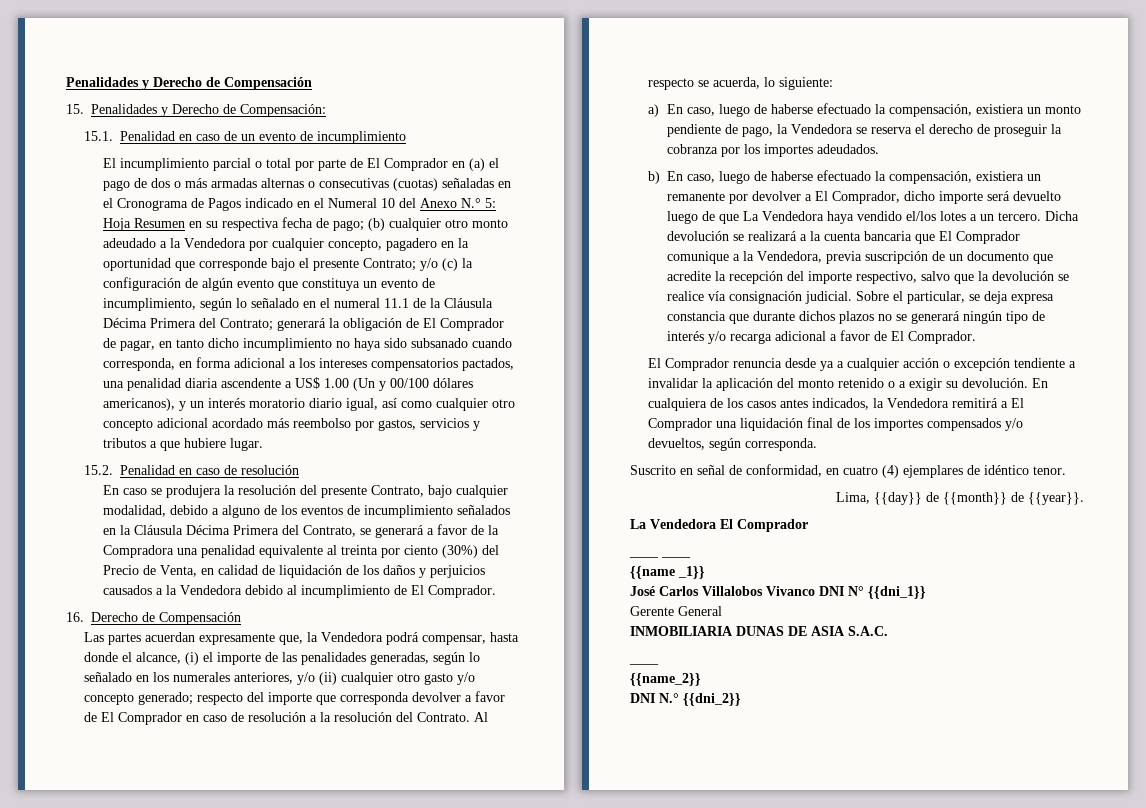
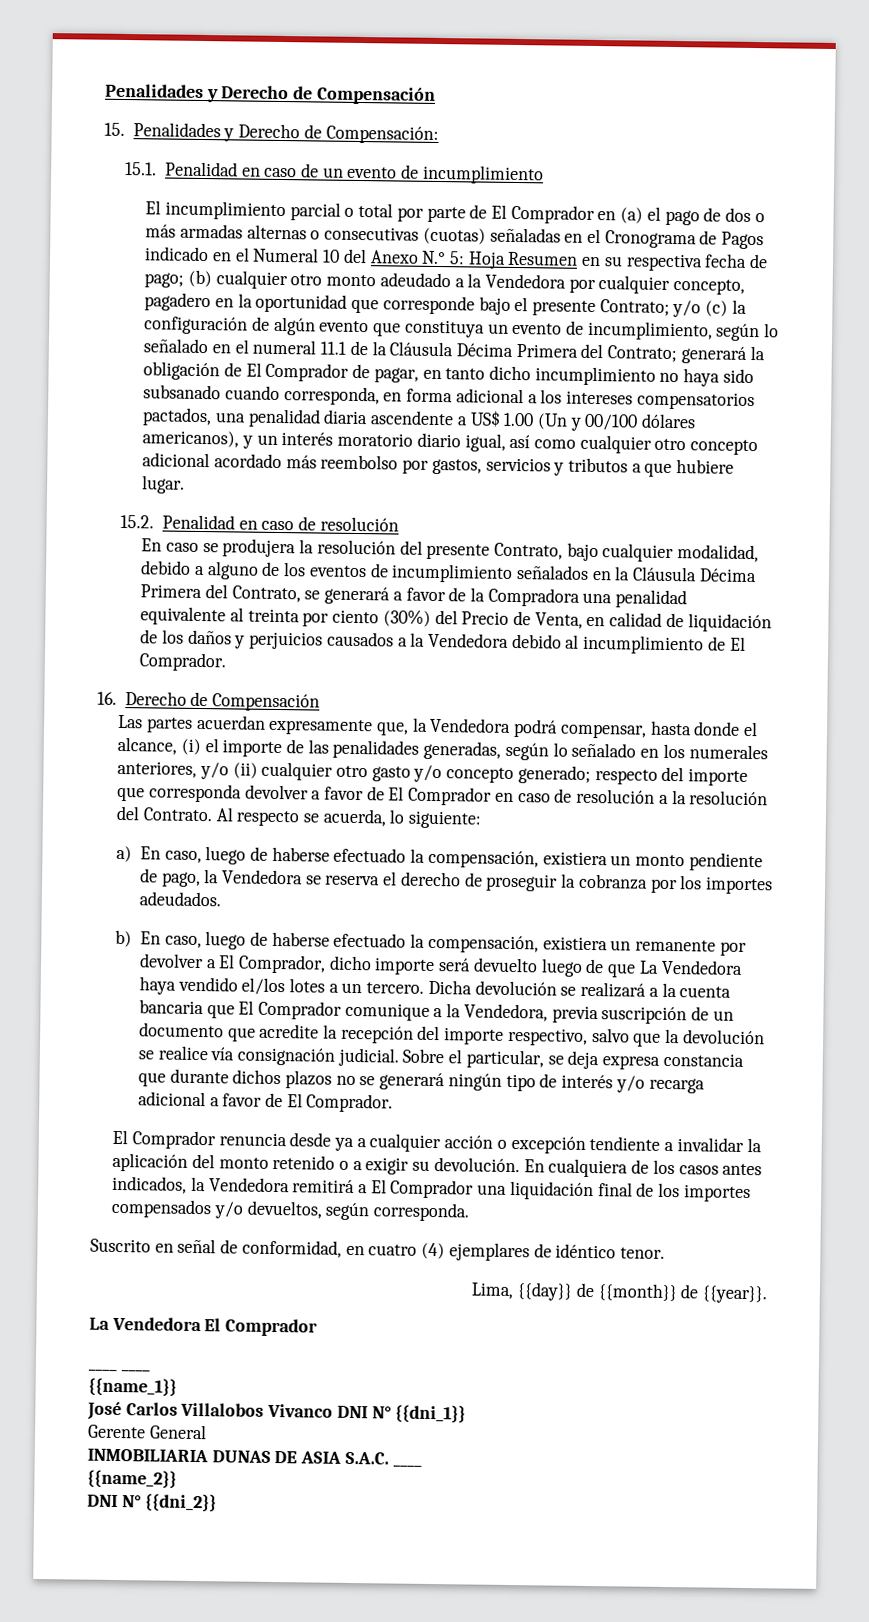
- {{name _1}}
+ {{name_1}}
- INMOBILIARIA DUNAS DE ASIA S.A.C.
- ____
+ INMOBILIARIA DUNAS DE ASIA S.A.C. ____
- DNI N.° {{dni_2}}
+ DNI N° {{dni_2}}

